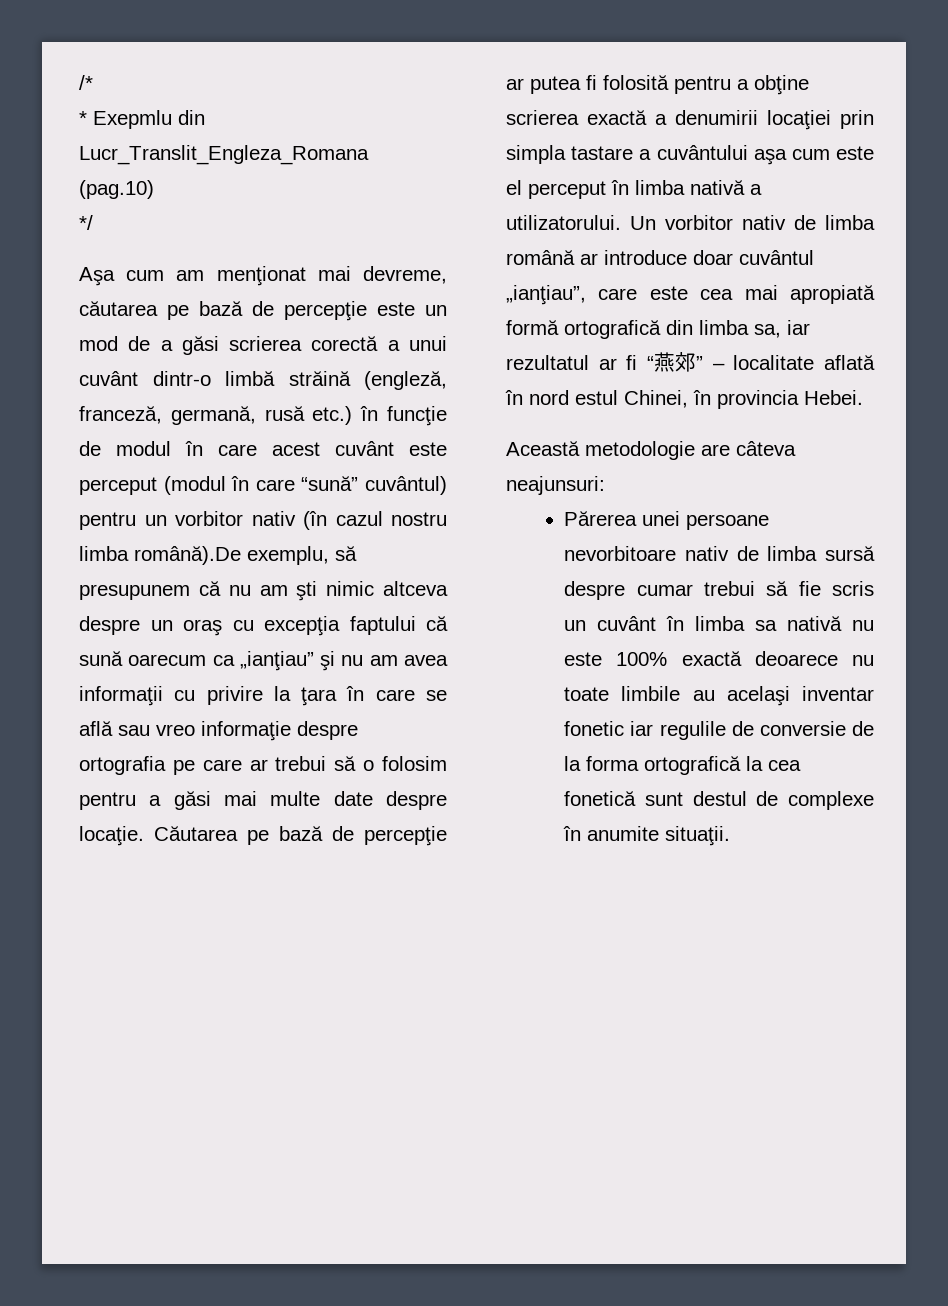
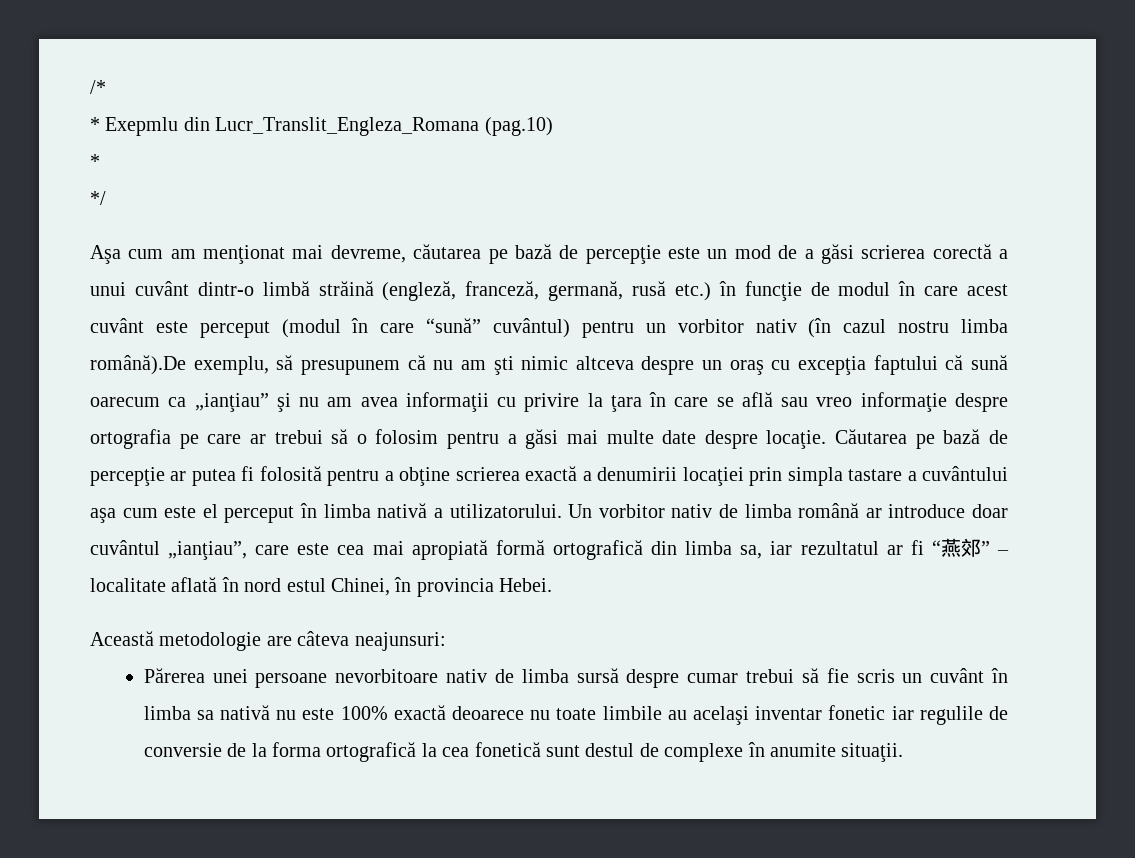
  * Exepmlu din Lucr_Translit_Engleza_Romana (pag.10)
+ *

